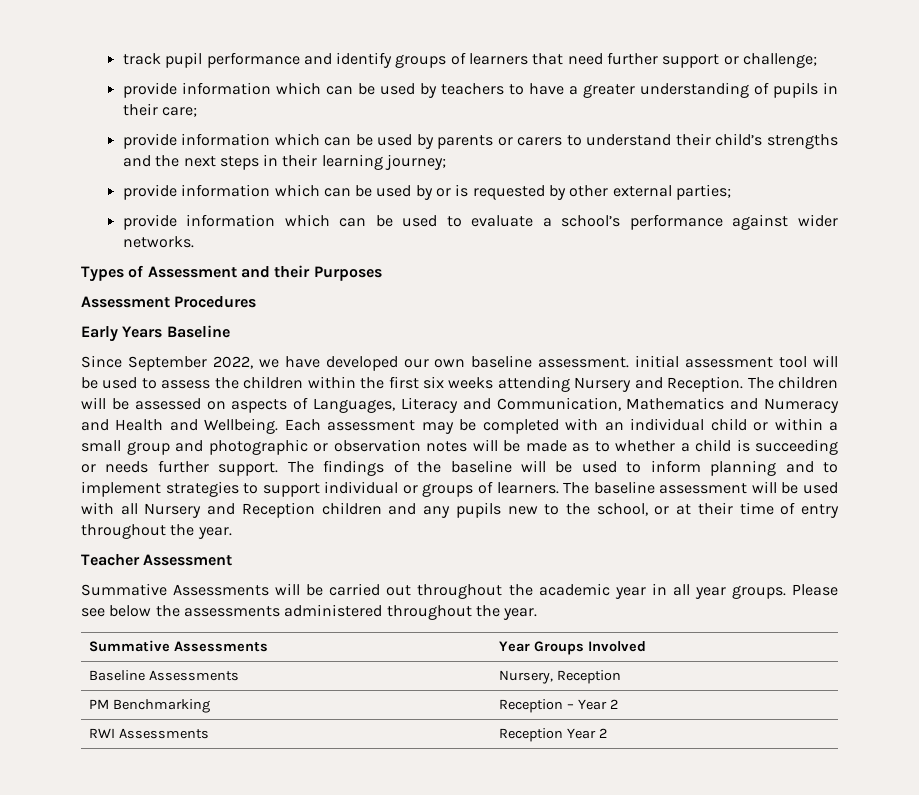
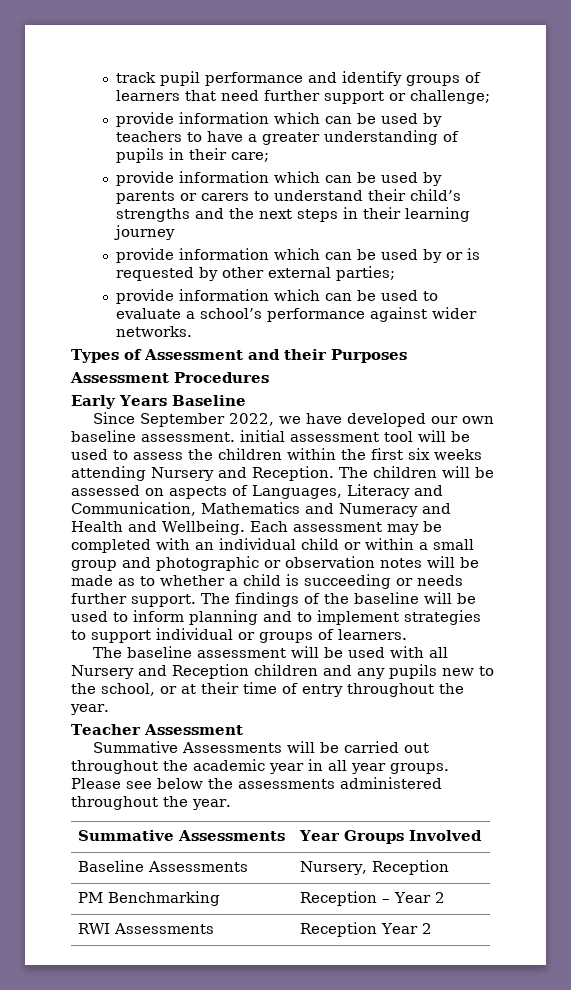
- provide information which can be used by parents or carers to understand their child’s strengths and the next steps in their learning journey;
+ provide information which can be used by parents or carers to understand their child’s strengths and the next steps in their learning journey
- The findings of the baseline will be used to inform planning and to implement strategies to support individual or groups of learners. The baseline assessment will be used with all Nursery and Reception children and any pupils new to the school, or at their time of entry throughout the year.
+ The findings of the baseline will be used to inform planning and to implement strategies to support individual or groups of learners.
+ The baseline assessment will be used with all Nursery and Reception children and any pupils new to the school, or at their time of entry throughout the year.

